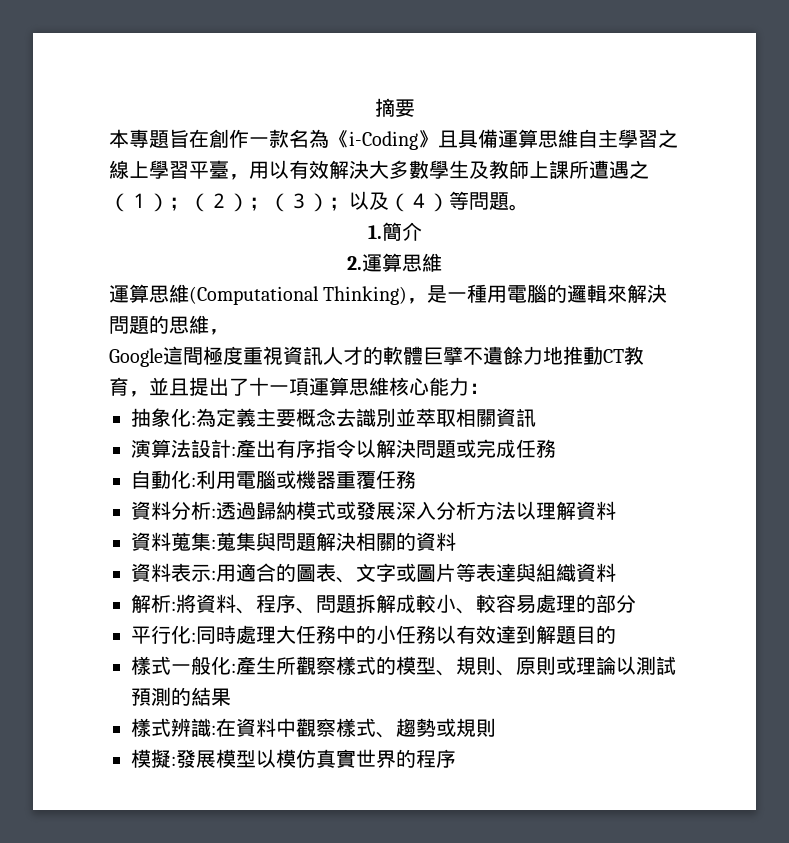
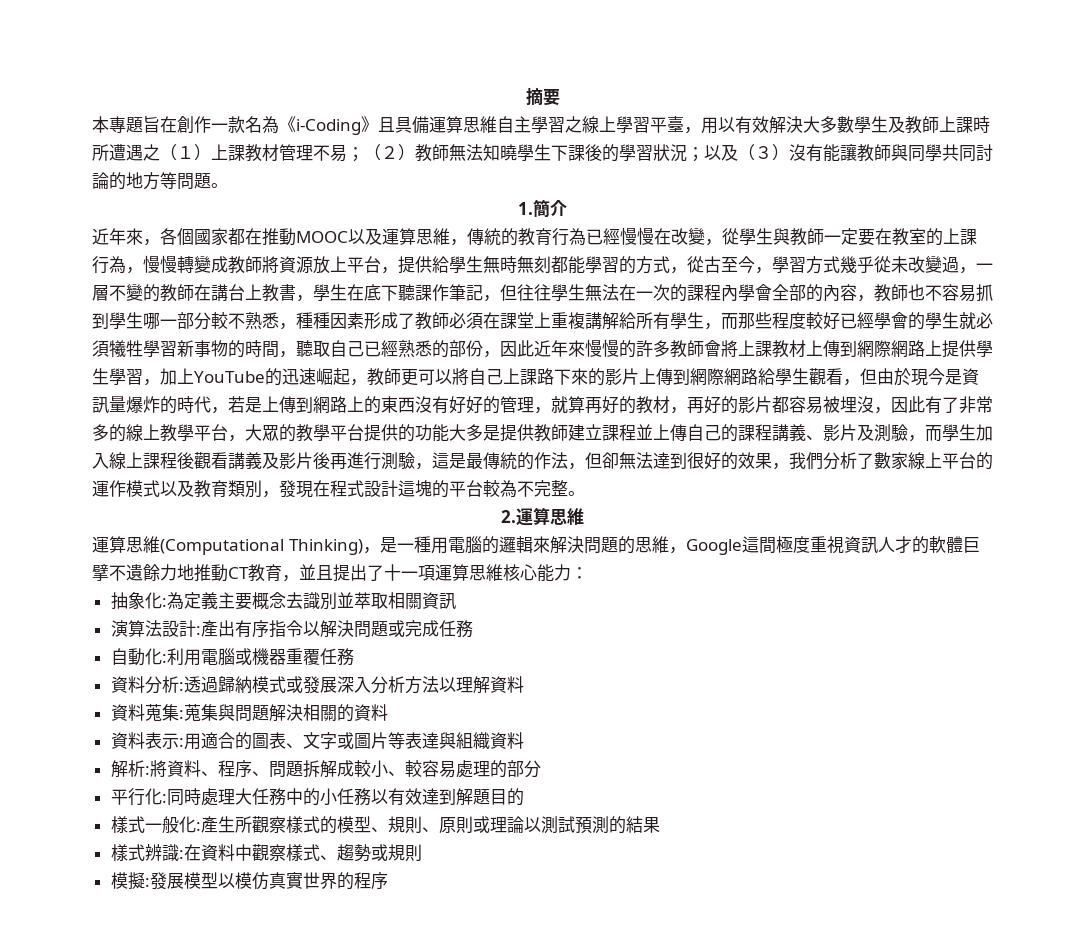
- 本專題旨在創作一款名為《i-Coding》且具備運算思維自主學習之線上學習平臺，用以有效解決大多數學生及教師上課所遭遇之（１）；（２）；（３）；以及（４）等問題。
+ 本專題旨在創作一款名為《i-Coding》且具備運算思維自主學習之線上學習平臺，用以有效解決大多數學生及教師上課時所遭遇之（１）上課教材管理不易；（２）教師無法知曉學生下課後的學習狀況；以及（３）沒有能讓教師與同學共同討論的地方等問題。
  1.簡介
+ 近年來，各個國家都在推動MOOC以及運算思維，傳統的教育行為已經慢慢在改變，從學生與教師一定要在教室的上課行為，慢慢轉變成教師將資源放上平台，提供給學生無時無刻都能學習的方式，從古至今，學習方式幾乎從未改變過，一層不變的教師在講台上教書，學生在底下聽課作筆記，但往往學生無法在一次的課程內學會全部的內容，教師也不容易抓到學生哪一部分較不熟悉，種種因素形成了教師必須在課堂上重複講解給所有學生，而那些程度較好已經學會的學生就必須犧牲學習新事物的時間，聽取自己已經熟悉的部份，因此近年來慢慢的許多教師會將上課教材上傳到網際網路上提供學生學習，加上YouTube的迅速崛起，教師更可以將自己上課路下來的影片上傳到網際網路給學生觀看，但由於現今是資訊量爆炸的時代，若是上傳到網路上的東西沒有好好的管理，就算再好的教材，再好的影片都容易被埋沒，因此有了非常多的線上教學平台，大眾的教學平台提供的功能大多是提供教師建立課程並上傳自己的課程講義、影片及測驗，而學生加入線上課程後觀看講義及影片後再進行測驗，這是最傳統的作法，但卻無法達到很好的效果，我們分析了數家線上平台的運作模式以及教育類別，發現在程式設計這塊的平台較為不完整。
- 運算思維(Computational Thinking)，是一種用電腦的邏輯來解決問題的思維，
- Google這間極度重視資訊人才的軟體巨擘不遺餘力地推動CT教育，並且提出了十一項運算思維核心能力：
+ 運算思維(Computational Thinking)，是一種用電腦的邏輯來解決問題的思維，Google這間極度重視資訊人才的軟體巨擘不遺餘力地推動CT教育，並且提出了十一項運算思維核心能力：

